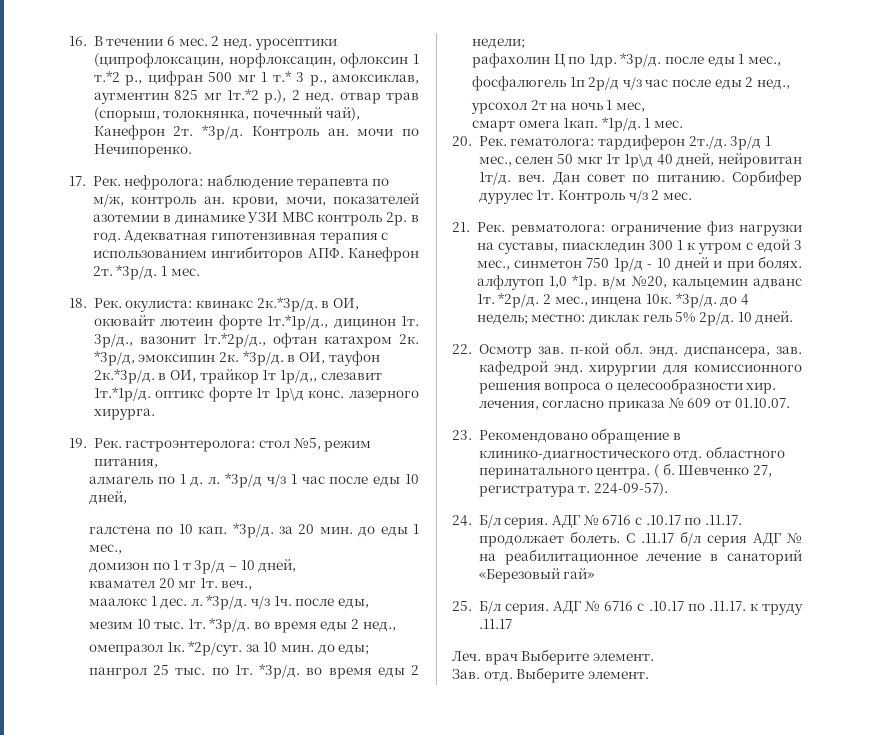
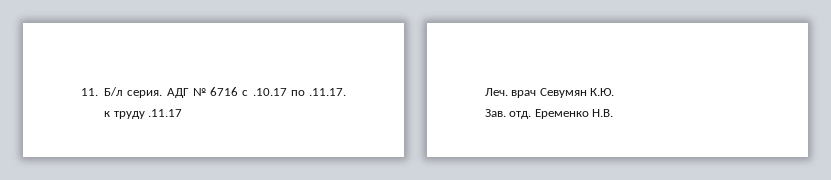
- 16. В течении 6 мес. 2 нед. уросептики (ципрофлоксацин, норфлоксацин, офлоксин 1 т.*2 р., цифран 500 мг 1 т.* 3 р., амоксиклав, аугментин 825 мг 1т.*2 р.), 2 нед. отвар трав (спорыш, толокнянка, почечный чай), Канефрон 2т. *3р/д. Контроль ан. мочи по Нечипоренко.
- 17. Рек. нефролога: наблюдение терапевта по м/ж, контроль ан. крови, мочи, показателей азотемии в динамике УЗИ МВС контроль 2р. в год. Адекватная гипотензивная терапия с использованием ингибиторов АПФ. Канефрон 2т. *3р/д. 1 мес.
- 18. Рек. окулиста: квинакс 2к.*3р/д. в ОИ, окювайт лютеин форте 1т.*1р/д., дицинон 1т. 3р/д., вазонит 1т.*2р/д., офтан катахром 2к. *3р/д, эмоксипин 2к. *3р/д. в ОИ, тауфон 2к.*3р/д. в ОИ, трайкор 1т 1р/д,, слезавит 1т.*1р/д. оптикс форте 1т 1р\д конс. лазерного хирурга.
- 19. Рек. гастроэнтеролога: стол №5, режим питания,
- алмагель по 1 д. л. *3р/д ч/з 1 час после еды 10 дней,
- галстена по 10 кап. *3р/д. за 20 мин. до еды 1 мес.,
- домизон по 1 т 3р/д – 10 дней,
- квамател 20 мг 1т. веч.,
- маалокс 1 дес. л. *3р/д. ч/з 1ч. после еды,
- мезим 10 тыс. 1т. *3р/д. во время еды 2 нед.,
- омепразол 1к. *2р/сут. за 10 мин. до еды;
- пангрол 25 тыс. по 1т. *3р/д. во время еды 2 недели;
- рафахолин Ц по 1др. *3р/д. после еды 1 мес.,
- фосфалюгель 1п 2р/д ч/з час после еды 2 нед.,
- урсохол 2т на ночь 1 мес,
- смарт омега 1кап. *1р/д. 1 мес.
- 20. Рек. гематолога: тардиферон 2т./д. 3р/д 1 мес., селен 50 мкг 1т 1р\д 40 дней, нейровитан 1т/д. веч. Дан совет по питанию. Сорбифер дурулес 1т. Контроль ч/з 2 мес.
- 21. Рек. ревматолога: ограничение физ нагрузки на суставы, пиаскледин 300 1 к утром с едой 3 мес., синметон 750 1р/д - 10 дней и при болях. алфлутоп 1,0 *1р. в/м №20, кальцемин адванс 1т. *2р/д. 2 мес., инцена 10к. *3р/д. до 4 недель; местно: диклак гель 5% 2р/д. 10 дней.
- 22. Осмотр зав. п-кой обл. энд. диспансера, зав. кафедрой энд. хирургии для комиссионного решения вопроса о целесообразности хир. лечения, согласно приказа № 609 от 01.10.07.
- 23. Рекомендовано обращение в клинико-диагностического отд. областного перинатального центра. ( б. Шевченко 27, регистратура т. 224-09-57).
- 24. Б/л серия. АДГ № 6716 с .10.17 по .11.17. продолжает болеть. С .11.17 б/л серия АДГ № на реабилитационное лечение в санаторий «Березовый гай»
- 25. Б/л серия.
+ 11. Б/л серия.
- Леч. врач Выберите элемент.
+ Леч. врач Севумян К.Ю.
- Зав. отд. Выберите элемент.
+ Зав. отд. Еременко Н.В.

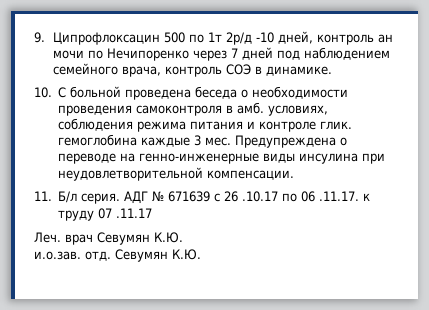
+ 9. Ципрофлоксацин 500 по 1т 2р/д -10 дней, контроль ан мочи по Нечипоренко через 7 дней под наблюдением семейного врача, контроль СОЭ в динамике.
+ 10. С больной проведена беседа о необходимости проведения самоконтроля в амб. условиях, соблюдения режима питания и контроле глик. гемоглобина каждые 3 мес. Предупреждена о переводе на генно-инженерные виды инсулина при неудовлетворительной компенсации.
- АДГ № 6716 с .10.17 по .11.17. к труду .11.17
+ АДГ № 671639 с 26 .10.17 по 06 .11.17. к труду 07 .11.17
- Зав. отд. Еременко Н.В.
+ и.о.зав. отд. Севумян К.Ю.

